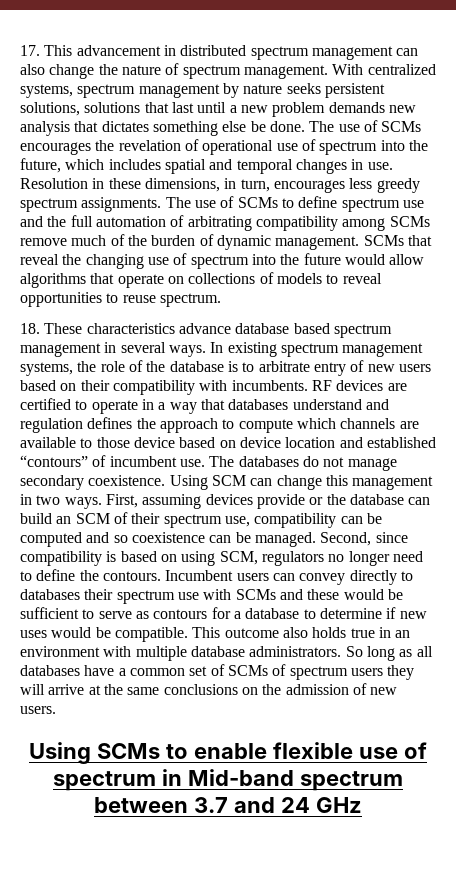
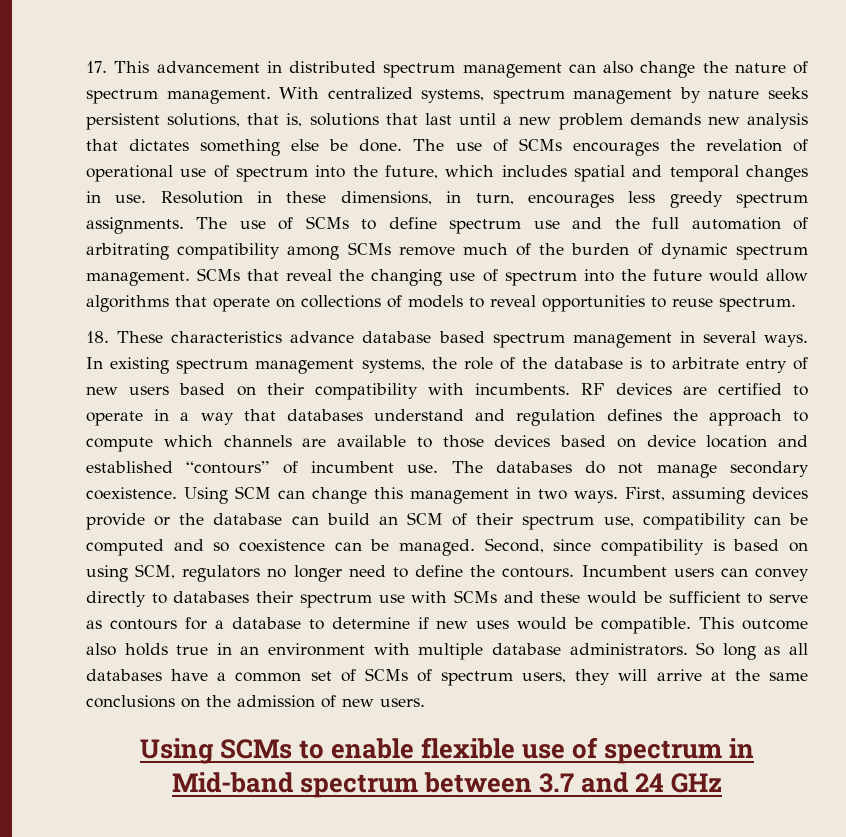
- With centralized systems, spectrum management by nature seeks persistent solutions, solutions that last until a new problem demands new analysis that dictates something else be done.
+ With centralized systems, spectrum management by nature seeks persistent solutions, that is, solutions that last until a new problem demands new analysis that dictates something else be done.
- The use of SCMs to define spectrum use and the full automation of arbitrating compatibility among SCMs remove much of the burden of dynamic management.
+ The use of SCMs to define spectrum use and the full automation of arbitrating compatibility among SCMs remove much of the burden of dynamic spectrum management.
- RF devices are certified to operate in a way that databases understand and regulation defines the approach to compute which channels are available to those device based on device location and established “contours” of incumbent use.
+ RF devices are certified to operate in a way that databases understand and regulation defines the approach to compute which channels are available to those devices based on device location and established “contours” of incumbent use.
- So long as all databases have a common set of SCMs of spectrum users they will arrive at the same conclusions on the admission of new users.
+ So long as all databases have a common set of SCMs of spectrum users, they will arrive at the same conclusions on the admission of new users.

